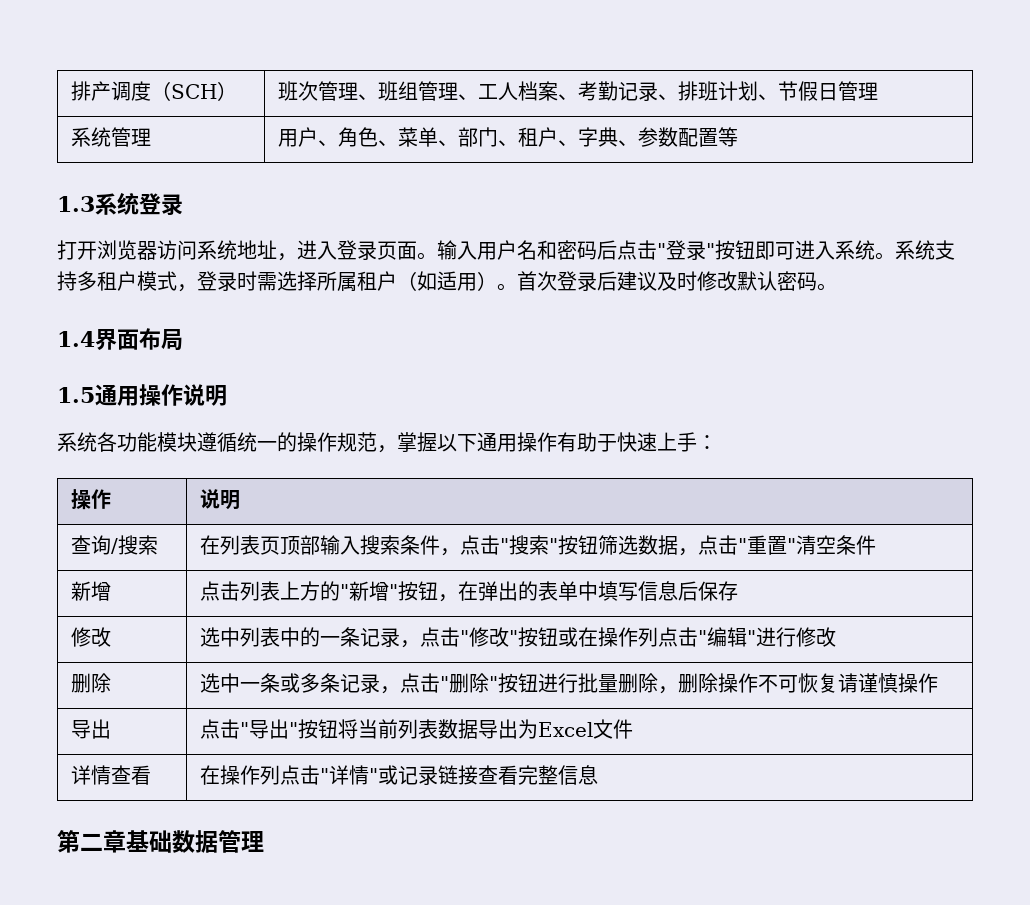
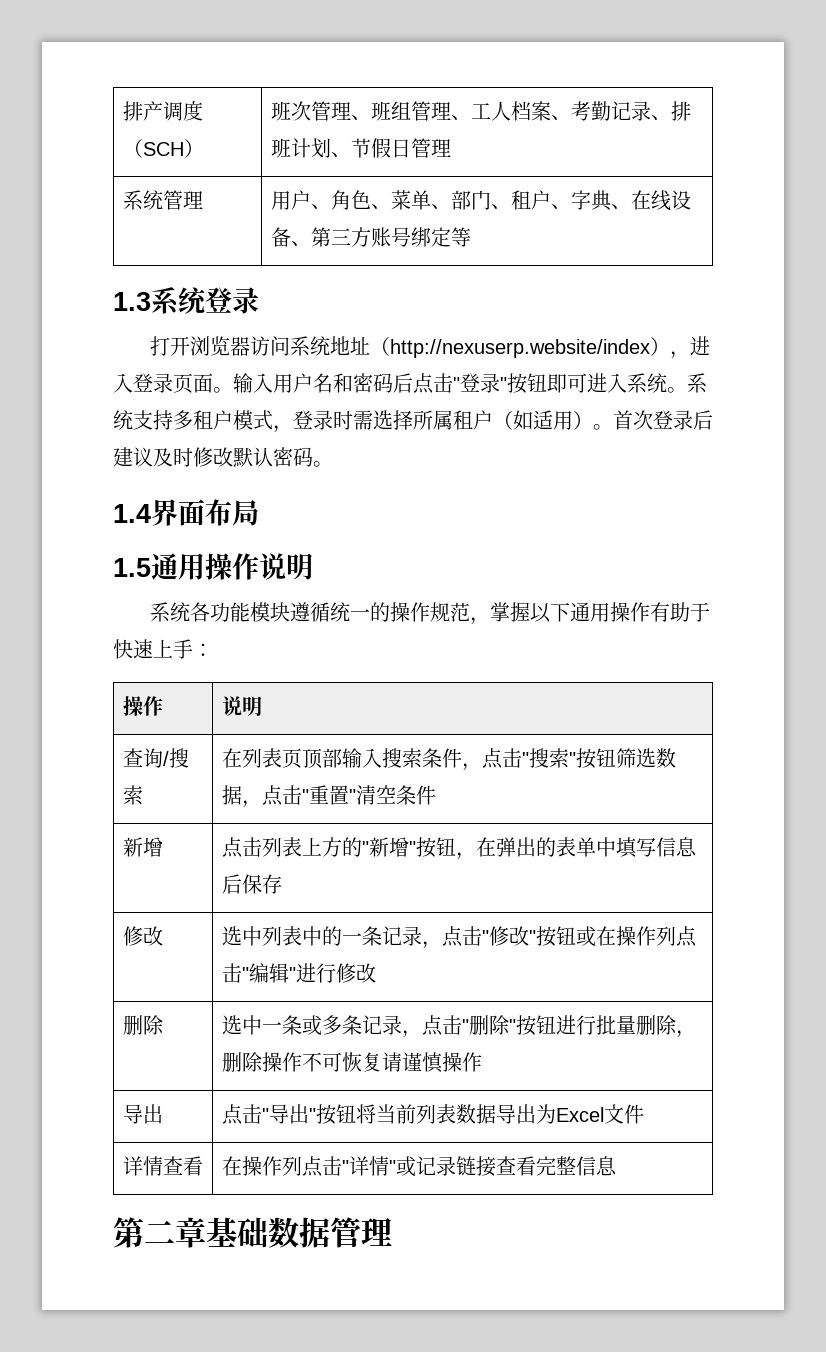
- 系统管理 | 用户、角色、菜单、部门、租户、字典、参数配置等
+ 系统管理 | 用户、角色、菜单、部门、租户、字典、在线设备、第三方账号绑定等
- 打开浏览器访问系统地址，进入登录页面。
+ 打开浏览器访问系统地址（http://nexuserp.website/index），进入登录页面。

